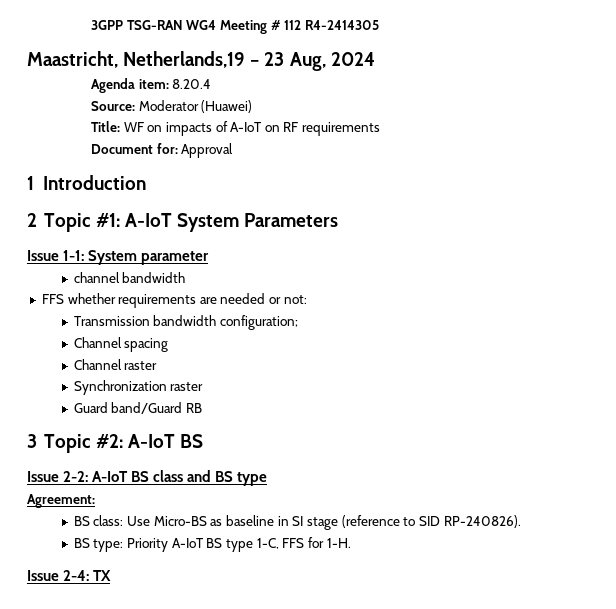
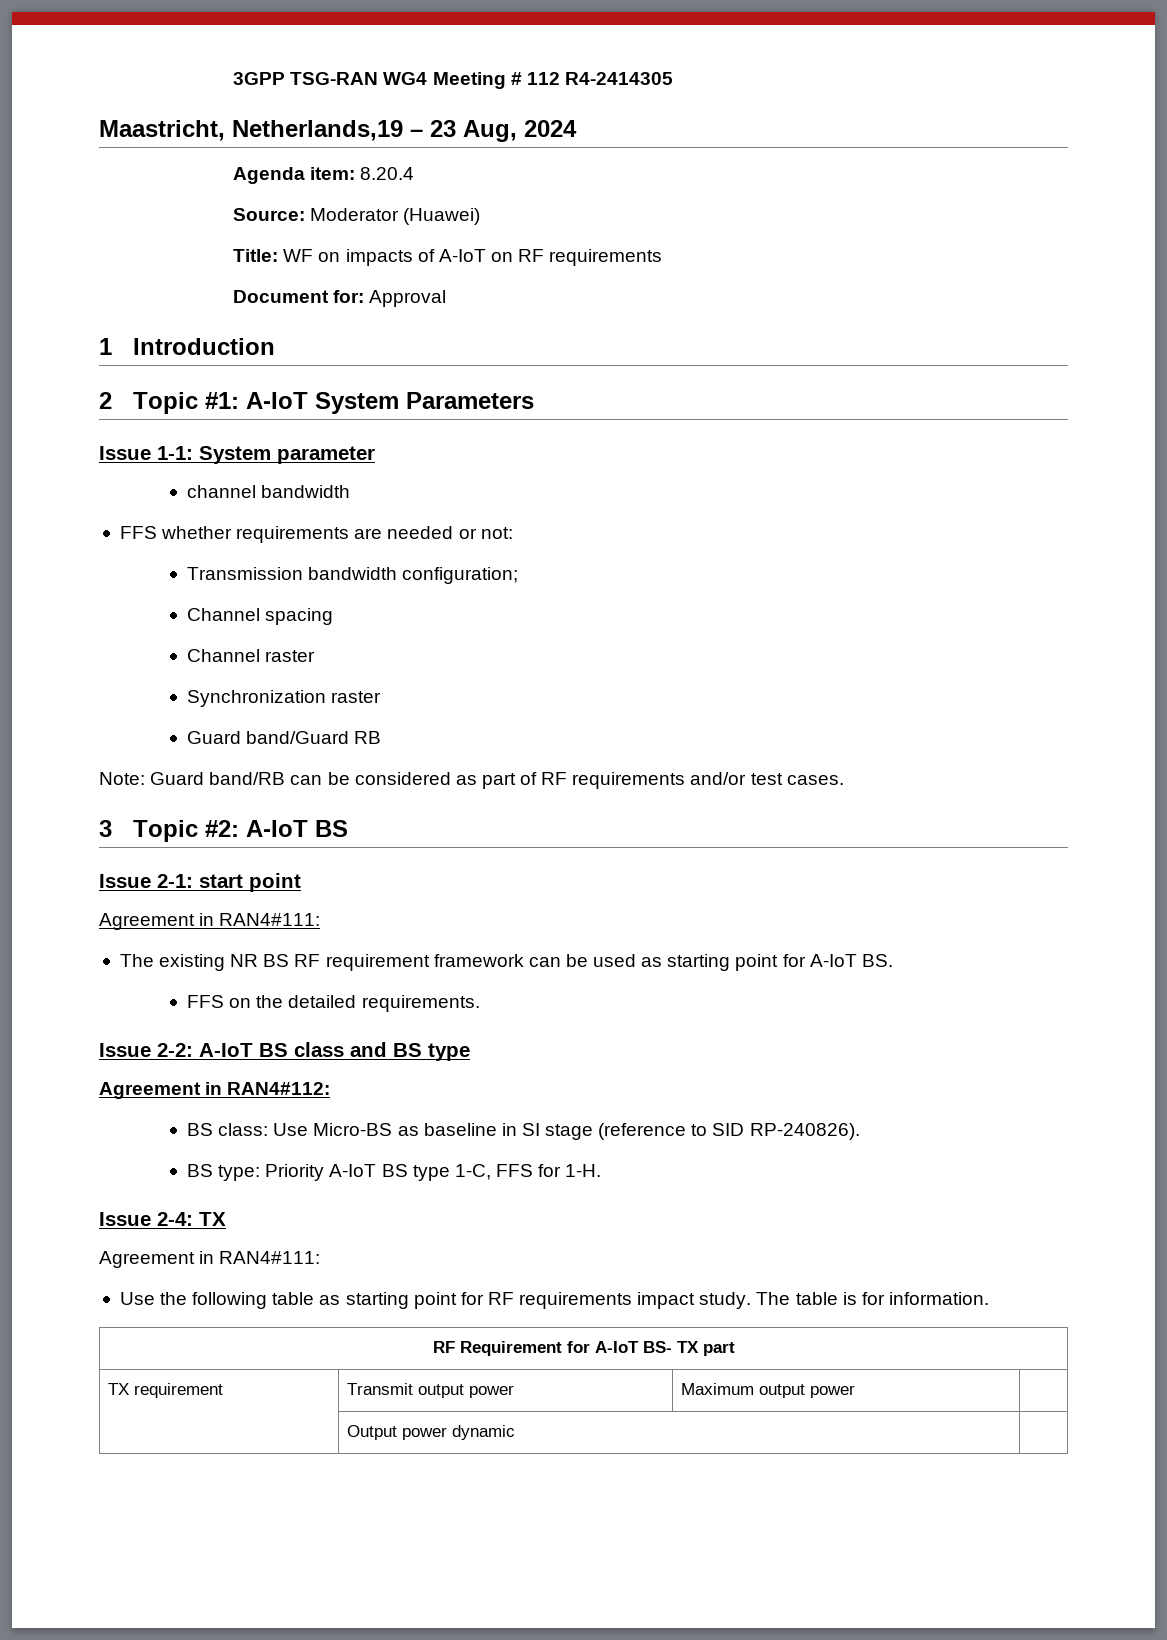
+ Note: Guard band/RB can be considered as part of RF requirements and/or test cases.
+ Issue 2-1: start point
+ Agreement in RAN4#111:
+ The existing NR BS RF requirement framework can be used as starting point for A-IoT BS.
+ FFS on the detailed requirements.
- Agreement:
+ Agreement in RAN4#112:
  Issue 2-4: TX
+ Agreement in RAN4#111:
+ Use the following table as starting point for RF requirements impact study. The table is for information.
+ RF Requirement for A-IoT BS- TX part
+ TX requirement | Transmit output power | Maximum output power |
+ | Output power dynamic |

